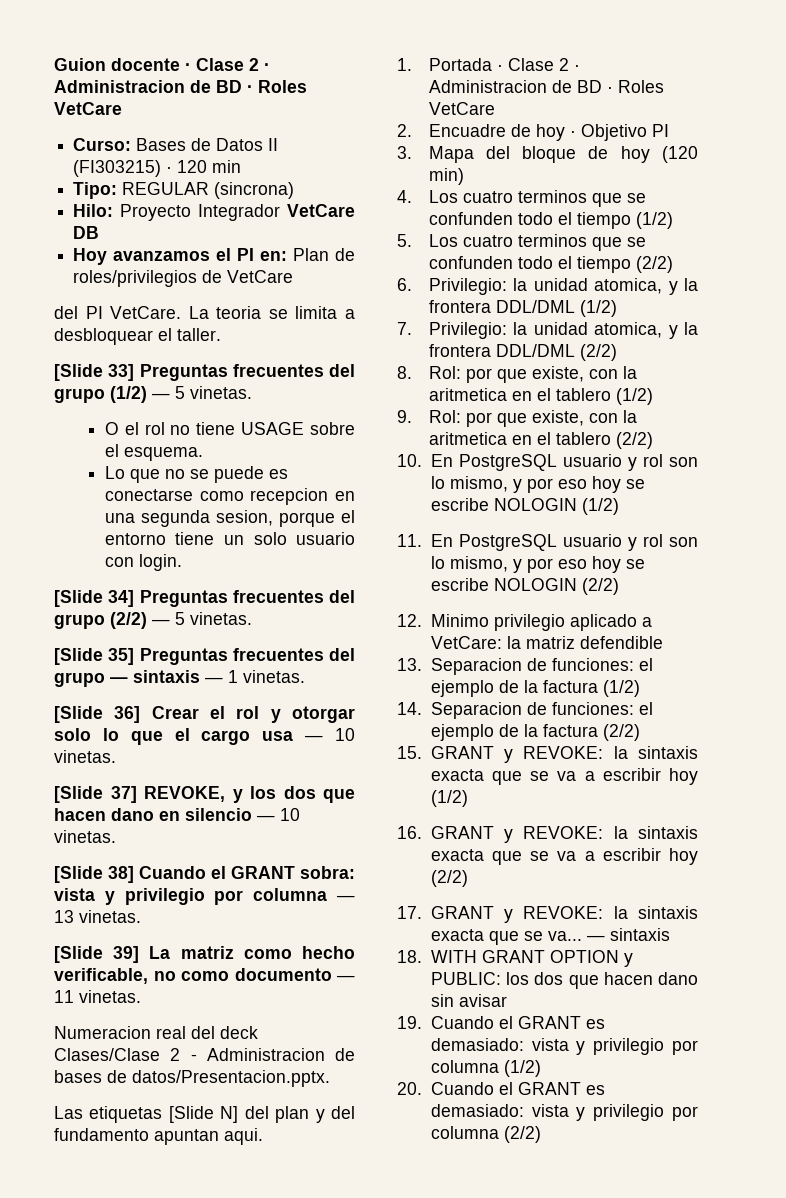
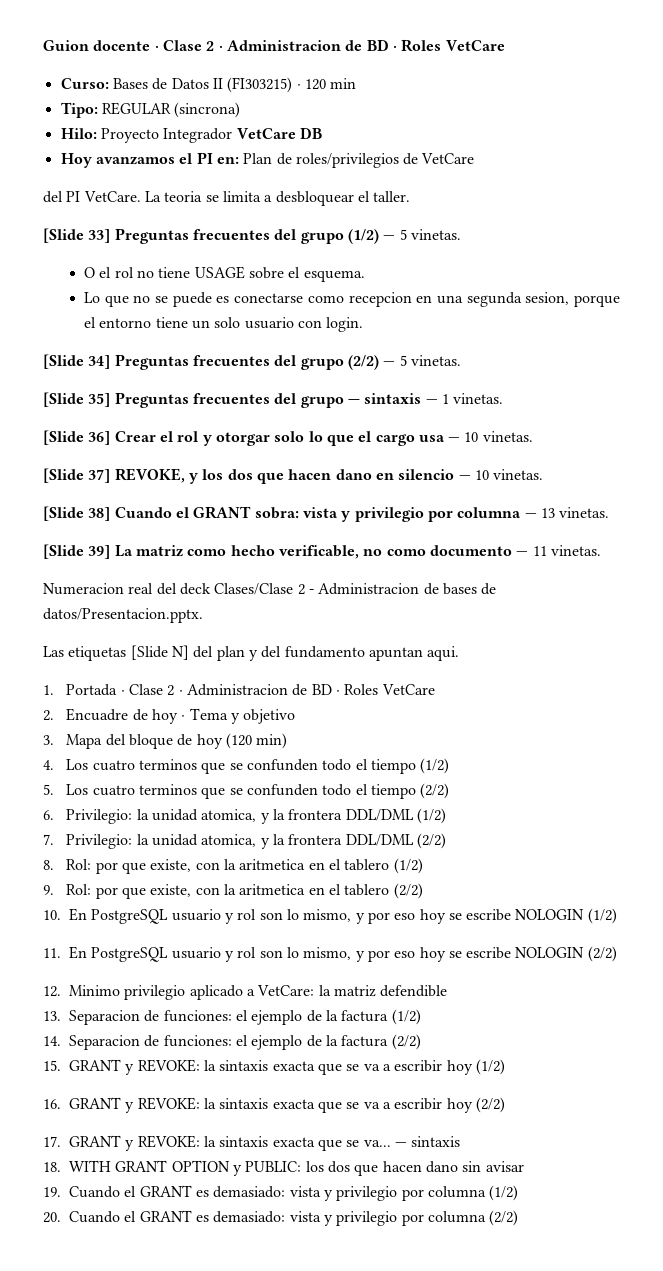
- 2. Encuadre de hoy · Objetivo PI
+ 2. Encuadre de hoy · Tema y objetivo

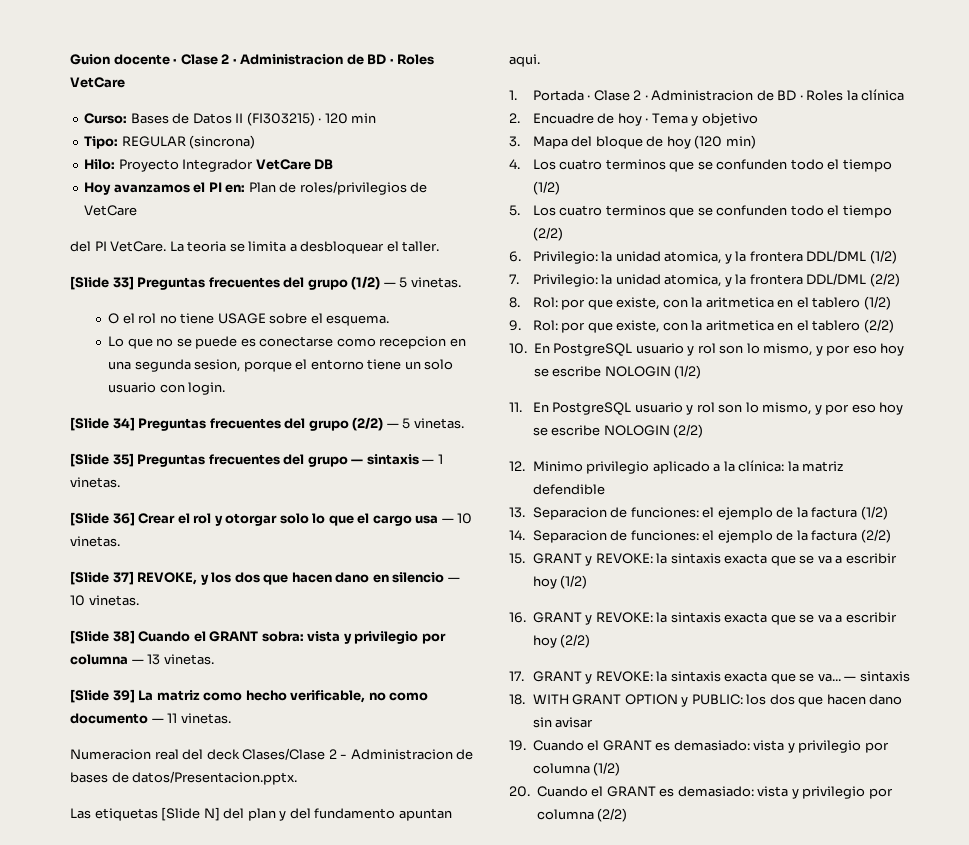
- 1. Portada · Clase 2 · Administracion de BD · Roles VetCare
+ 1. Portada · Clase 2 · Administracion de BD · Roles la clínica
- 12. Minimo privilegio aplicado a VetCare: la matriz defendible
+ 12. Minimo privilegio aplicado a la clínica: la matriz defendible

